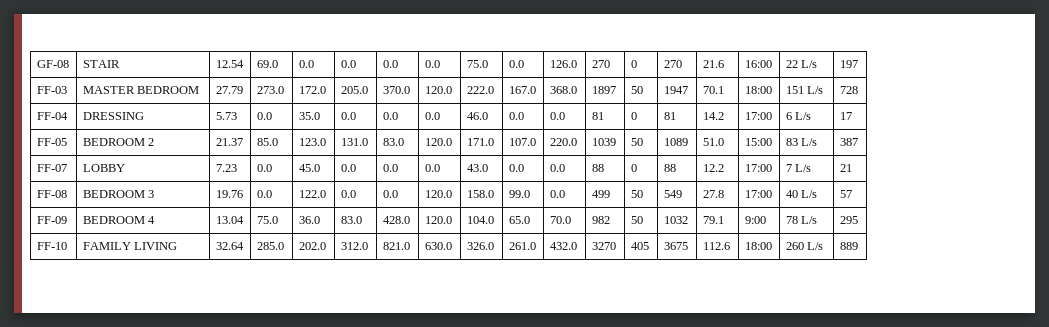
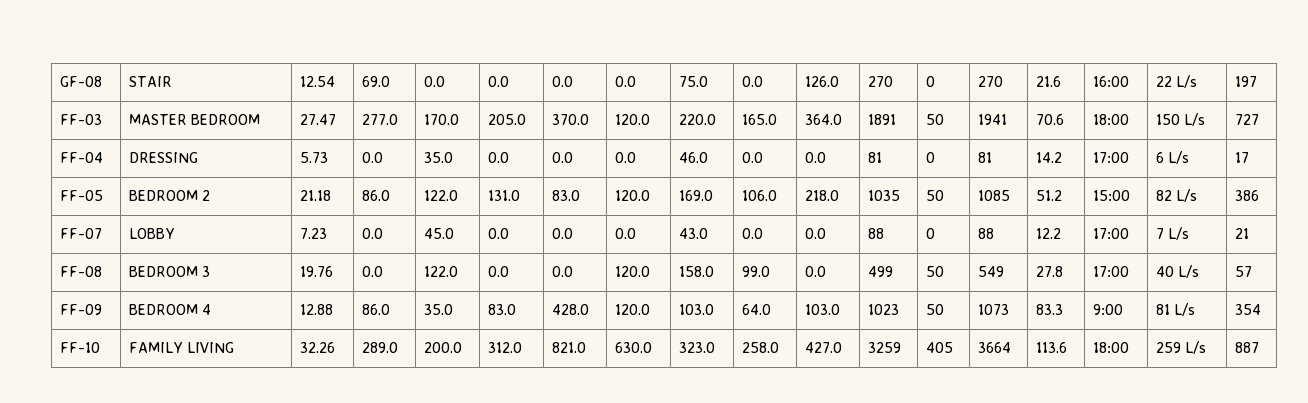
- FF-03 | MASTER BEDROOM | 27.79 | 273.0 | 172.0 | 205.0 | 370.0 | 120.0 | 222.0 | 167.0 | 368.0 | 1897 | 50 | 1947 | 70.1 | 18:00 | 151 L/s | 728
+ FF-03 | MASTER BEDROOM | 27.47 | 277.0 | 170.0 | 205.0 | 370.0 | 120.0 | 220.0 | 165.0 | 364.0 | 1891 | 50 | 1941 | 70.6 | 18:00 | 150 L/s | 727
- FF-05 | BEDROOM 2 | 21.37 | 85.0 | 123.0 | 131.0 | 83.0 | 120.0 | 171.0 | 107.0 | 220.0 | 1039 | 50 | 1089 | 51.0 | 15:00 | 83 L/s | 387
+ FF-05 | BEDROOM 2 | 21.18 | 86.0 | 122.0 | 131.0 | 83.0 | 120.0 | 169.0 | 106.0 | 218.0 | 1035 | 50 | 1085 | 51.2 | 15:00 | 82 L/s | 386
- FF-09 | BEDROOM 4 | 13.04 | 75.0 | 36.0 | 83.0 | 428.0 | 120.0 | 104.0 | 65.0 | 70.0 | 982 | 50 | 1032 | 79.1 | 9:00 | 78 L/s | 295
+ FF-09 | BEDROOM 4 | 12.88 | 86.0 | 35.0 | 83.0 | 428.0 | 120.0 | 103.0 | 64.0 | 103.0 | 1023 | 50 | 1073 | 83.3 | 9:00 | 81 L/s | 354
- FF-10 | FAMILY LIVING | 32.64 | 285.0 | 202.0 | 312.0 | 821.0 | 630.0 | 326.0 | 261.0 | 432.0 | 3270 | 405 | 3675 | 112.6 | 18:00 | 260 L/s | 889
+ FF-10 | FAMILY LIVING | 32.26 | 289.0 | 200.0 | 312.0 | 821.0 | 630.0 | 323.0 | 258.0 | 427.0 | 3259 | 405 | 3664 | 113.6 | 18:00 | 259 L/s | 887

